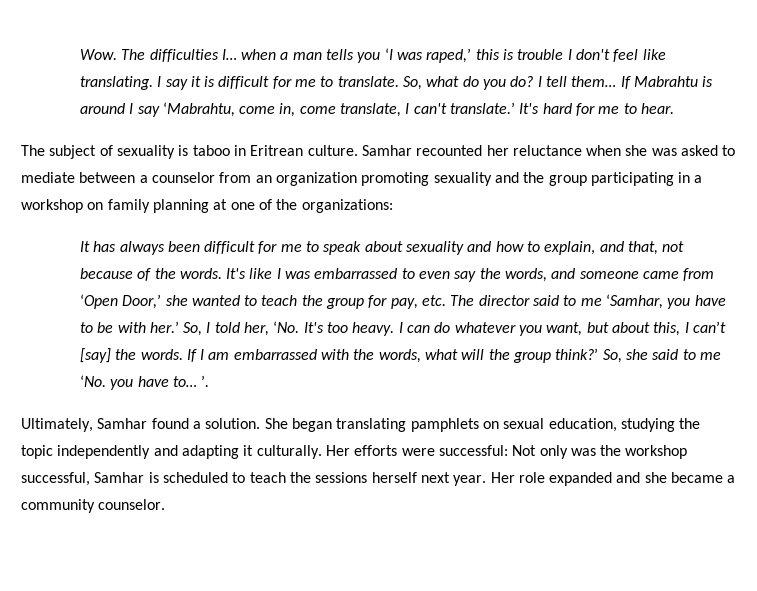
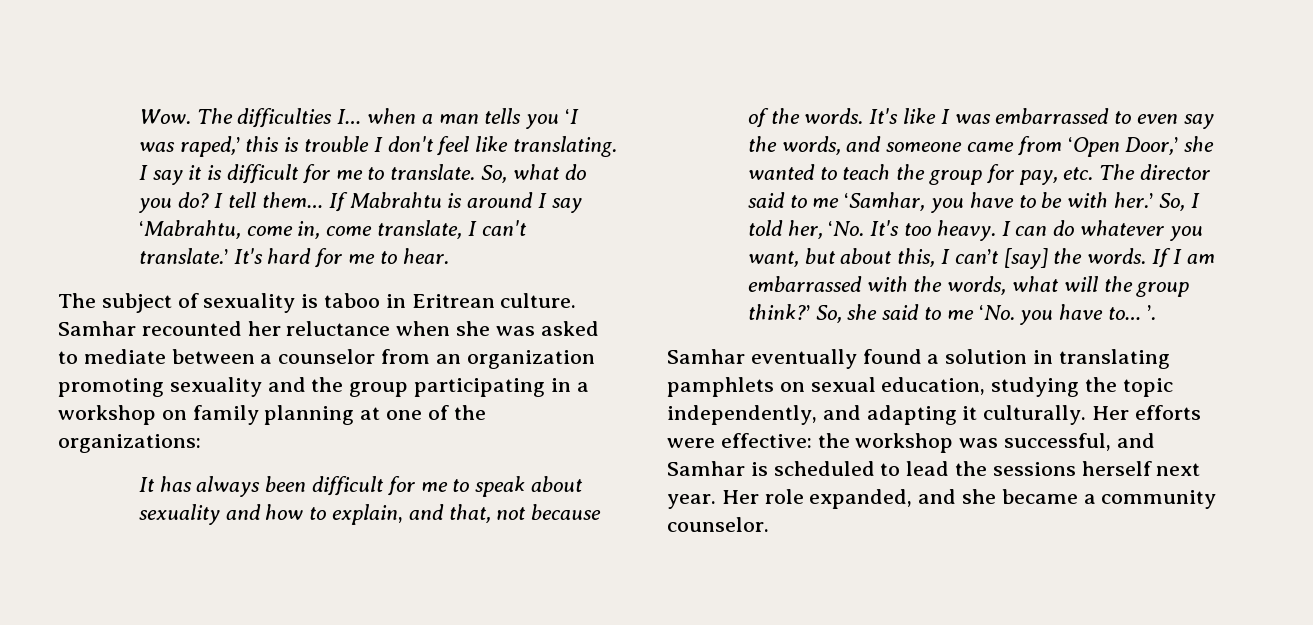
- Ultimately, Samhar found a solution. She began translating pamphlets on sexual education, studying the topic independently and adapting it culturally.
+ Samhar eventually found a solution in translating pamphlets on sexual education, studying the topic independently, and adapting it culturally.
- Her efforts were successful: Not only was the workshop successful, Samhar is scheduled to teach the sessions herself next year.
+ Her efforts were effective: the workshop was successful, and Samhar is scheduled to lead the sessions herself next year.
- Her role expanded and she became a community counselor.
+ Her role expanded, and she became a community counselor.

